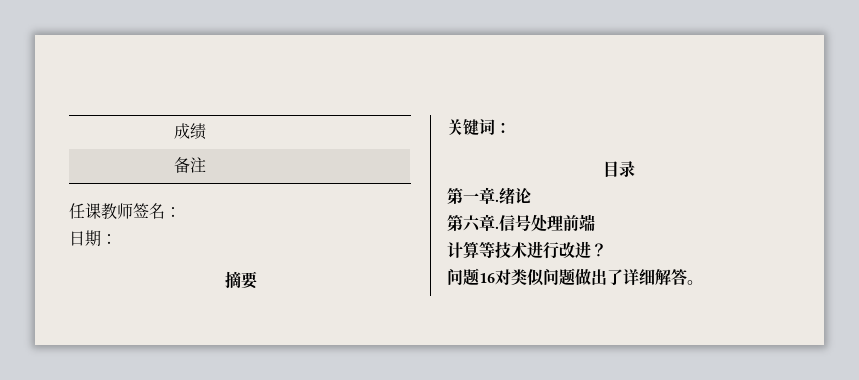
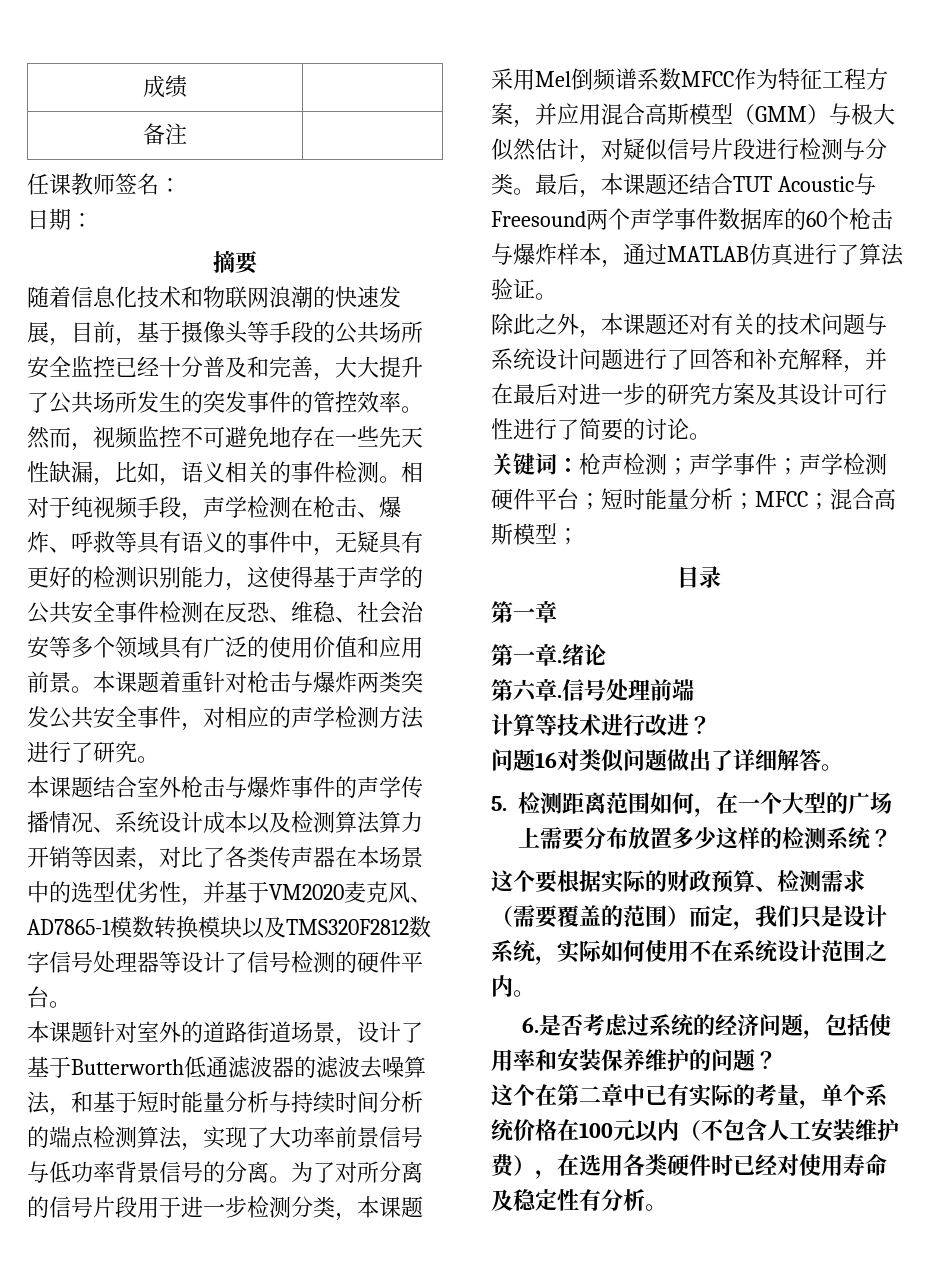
- 关键词：
+ 随着信息化技术和物联网浪潮的快速发展，目前，基于摄像头等手段的公共场所安全监控已经十分普及和完善，大大提升了公共场所发生的突发事件的管控效率。然而，视频监控不可避免地存在一些先天性缺漏，比如，语义相关的事件检测。相对于纯视频手段，声学检测在枪击、爆炸、呼救等具有语义的事件中，无疑具有更好的检测识别能力，这使得基于声学的公共安全事件检测在反恐、维稳、社会治安等多个领域具有广泛的使用价值和应用前景。本课题着重针对枪击与爆炸两类突发公共安全事件，对相应的声学检测方法进行了研究。
+ 本课题结合室外枪击与爆炸事件的声学传播情况、系统设计成本以及检测算法算力开销等因素，对比了各类传声器在本场景中的选型优劣性，并基于VM2020麦克风、AD7865-1模数转换模块以及TMS320F2812数字信号处理器等设计了信号检测的硬件平台。
+ 本课题针对室外的道路街道场景，设计了基于Butterworth低通滤波器的滤波去噪算法，和基于短时能量分析与持续时间分析的端点检测算法，实现了大功率前景信号与低功率背景信号的分离。为了对所分离的信号片段用于进一步检测分类，本课题采用Mel倒频谱系数MFCC作为特征工程方案，并应用混合高斯模型（GMM）与极大似然估计，对疑似信号片段进行检测与分类。最后，本课题还结合TUT Acoustic与Freesound两个声学事件数据库的60个枪击与爆炸样本，通过MATLAB仿真进行了算法验证。
+ 除此之外，本课题还对有关的技术问题与系统设计问题进行了回答和补充解释，并在最后对进一步的研究方案及其设计可行性进行了简要的讨论。
+ 关键词：枪声检测；声学事件；声学检测硬件平台；短时能量分析；MFCC；混合高斯模型；
  目录
+ 第一章
+ 5.检测距离范围如何，在一个大型的广场上需要分布放置多少这样的检测系统？
+ 这个要根据实际的财政预算、检测需求（需要覆盖的范围）而定，我们只是设计系统，实际如何使用不在系统设计范围之内。
+ 6.是否考虑过系统的经济问题，包括使用率和安装保养维护的问题？
+ 这个在第二章中已有实际的考量，单个系统价格在100元以内（不包含人工安装维护费），在选用各类硬件时已经对使用寿命及稳定性有分析。

